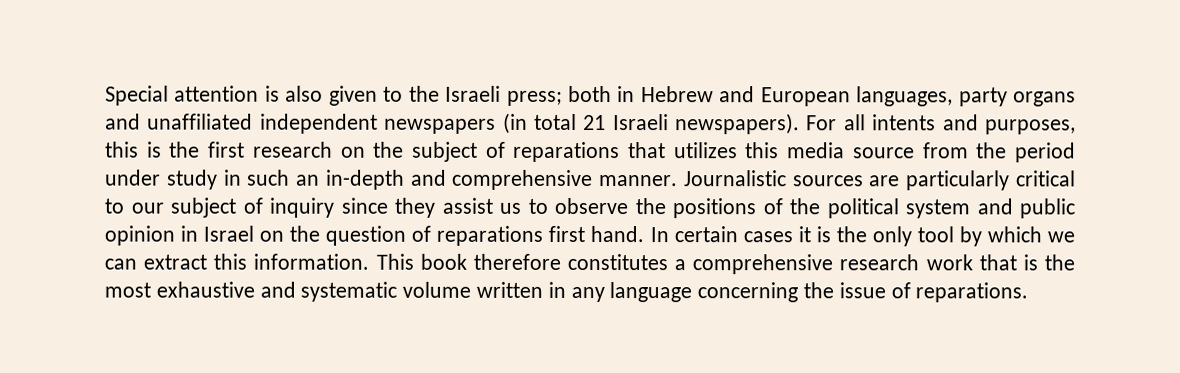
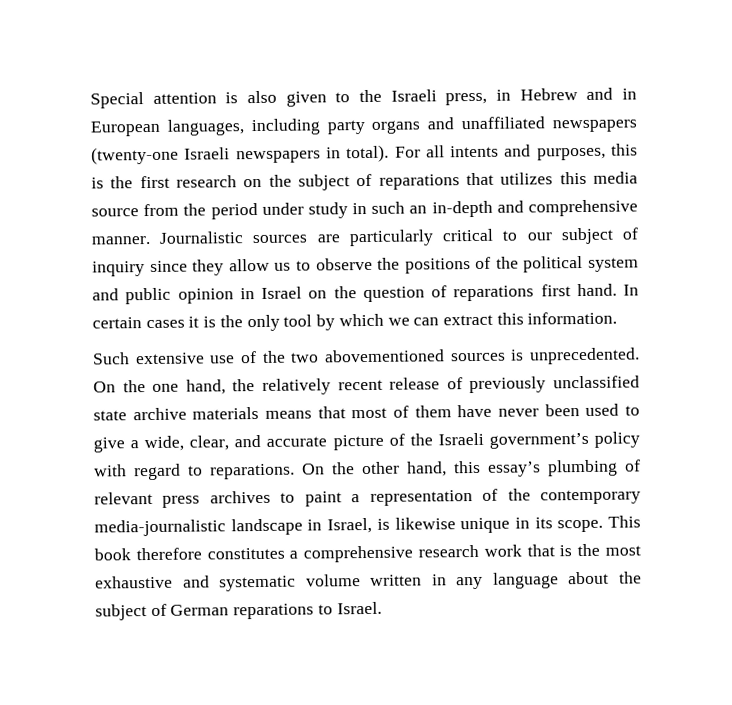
- Special attention is also given to the Israeli press; both in Hebrew and European languages, party organs and unaffiliated independent newspapers (in total 21 Israeli newspapers).
+ Special attention is also given to the Israeli press, in Hebrew and in European languages, including party organs and unaffiliated newspapers (twenty-one Israeli newspapers in total).
- Journalistic sources are particularly critical to our subject of inquiry since they assist us to observe the positions of the political system and public opinion in Israel on the question of reparations first hand.
+ Journalistic sources are particularly critical to our subject of inquiry since they allow us to observe the positions of the political system and public opinion in Israel on the question of reparations first hand.
- In certain cases it is the only tool by which we can extract this information. This book therefore constitutes a comprehensive research work that is the most exhaustive and systematic volume written in any language concerning the issue of reparations.
+ In certain cases it is the only tool by which we can extract this information.
+ Such extensive use of the two abovementioned sources is unprecedented. On the one hand, the relatively recent release of previously unclassified state archive materials means that most of them have never been used to give a wide, clear, and accurate picture of the Israeli government’s policy with regard to reparations. On the other hand, this essay’s plumbing of relevant press archives to paint a representation of the contemporary media-journalistic landscape in Israel, is likewise unique in its scope. This book therefore constitutes a comprehensive research work that is the most exhaustive and systematic volume written in any language about the subject of German reparations to Israel.

